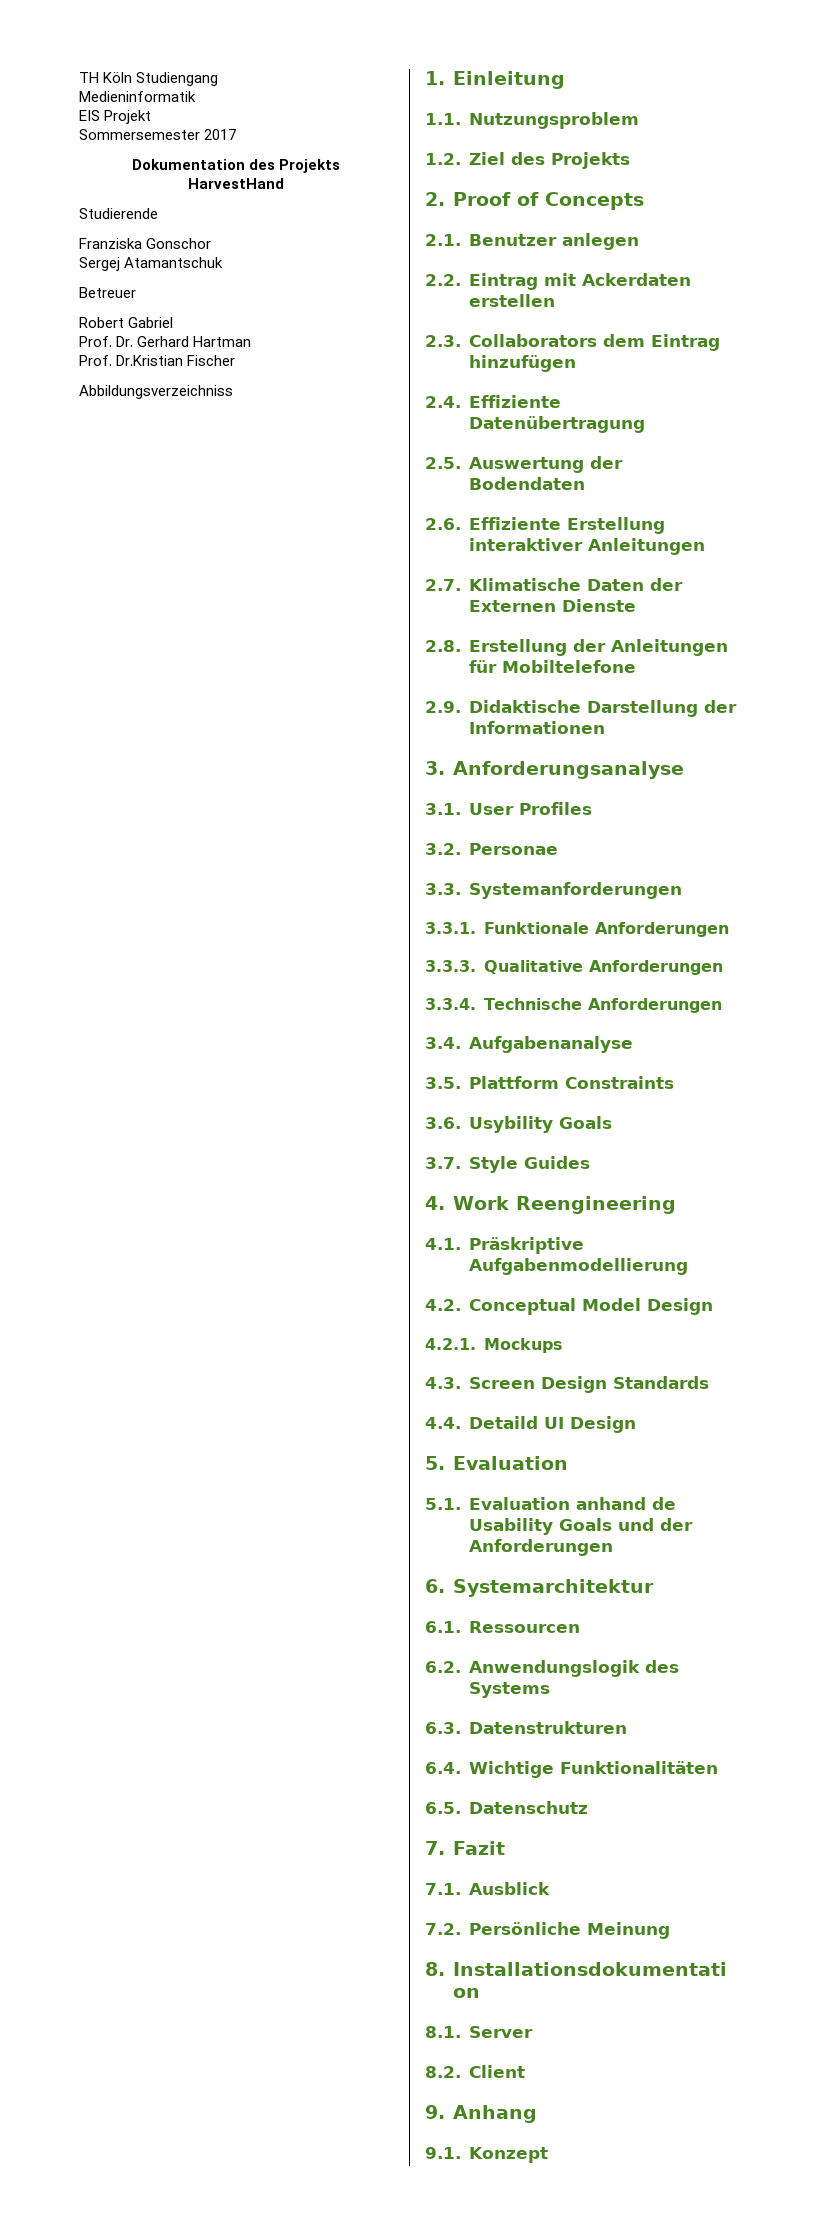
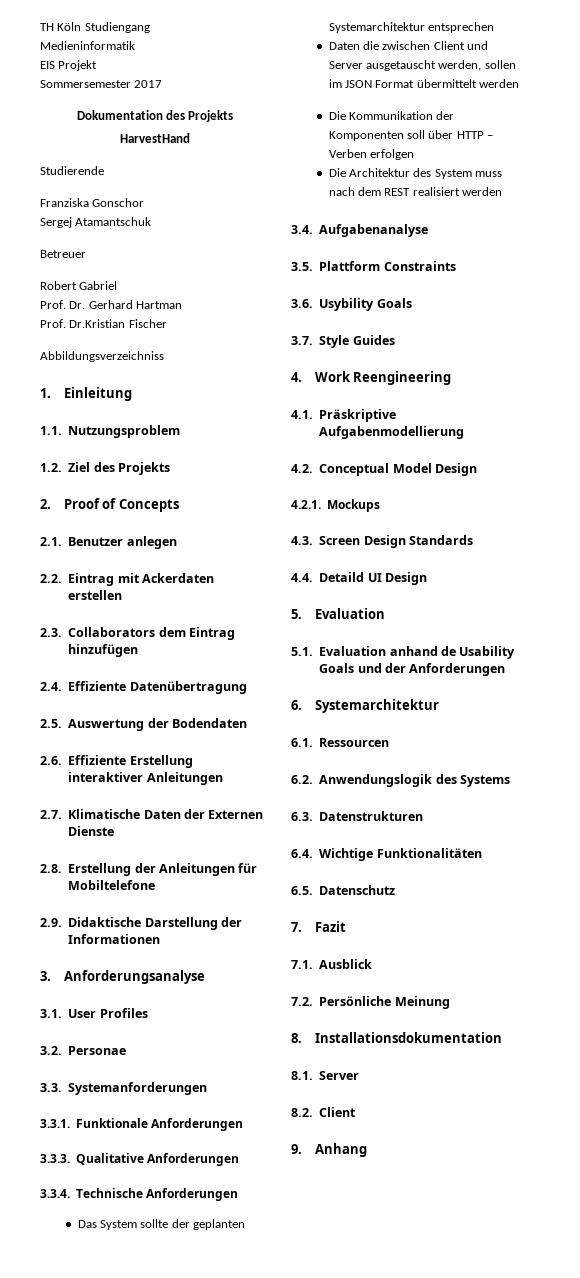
+ Das System sollte der geplanten Systemarchitektur entsprechen
+ Daten die zwischen Client und Server ausgetauscht werden, sollen im JSON Format übermittelt werden
+ Die Kommunikation der Komponenten soll über HTTP – Verben erfolgen
+ Die Architektur des System muss nach dem REST realisiert werden
- 9.1. Konzept

